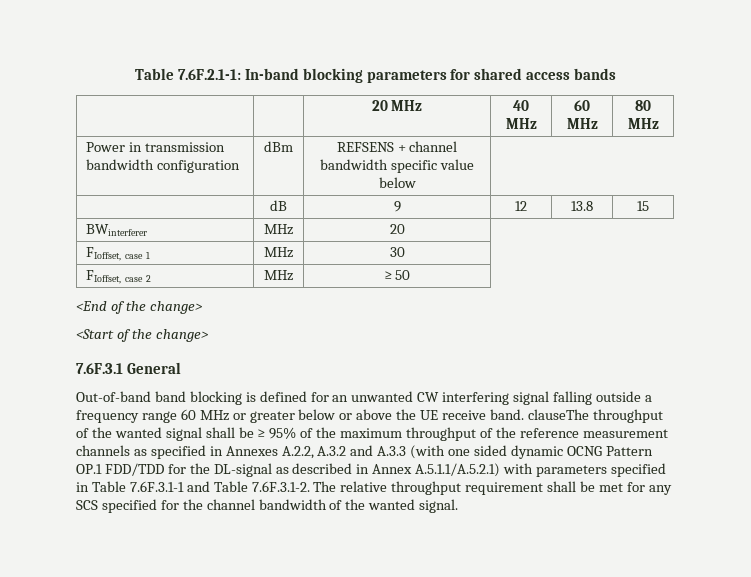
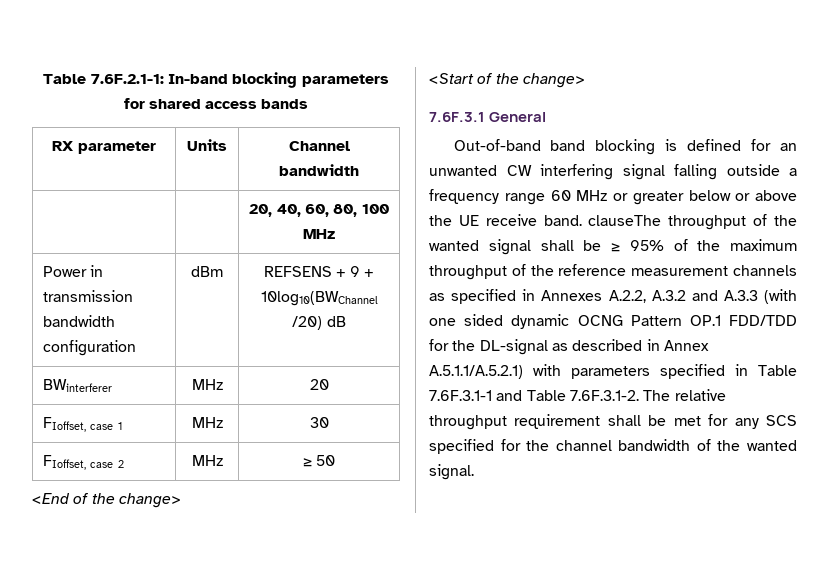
- | | 20 MHz | 40 MHz | 60 MHz | 80 MHz
+ RX parameter | Units | Channel bandwidth
+ | | 20, 40, 60, 80, 100 MHz
- Power in transmission bandwidth configuration | dBm | REFSENS + channel bandwidth specific value below
- | dB | 9 | 12 | 13.8 | 15
+ Power in transmission bandwidth configuration | dBm | REFSENS + 9 + 10log10(BWChannel /20) dB

